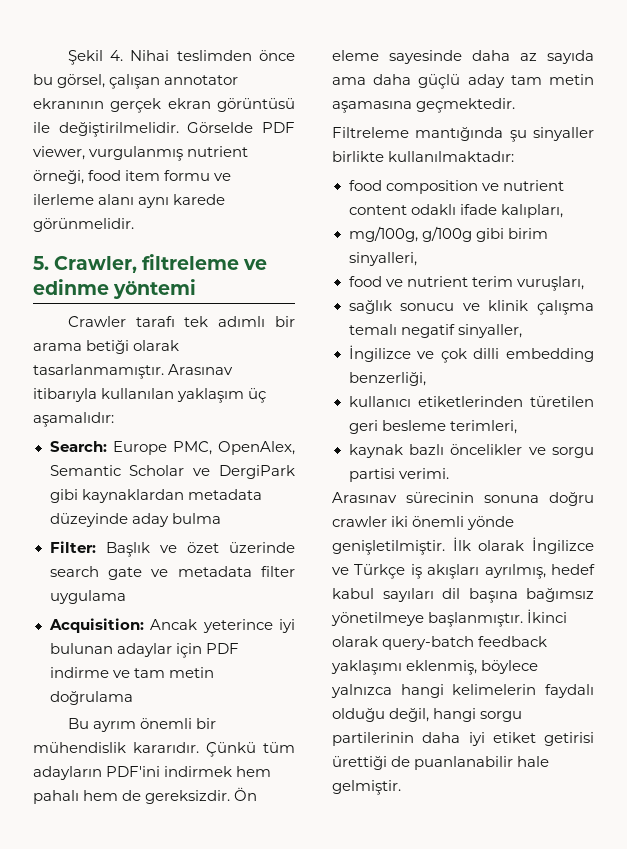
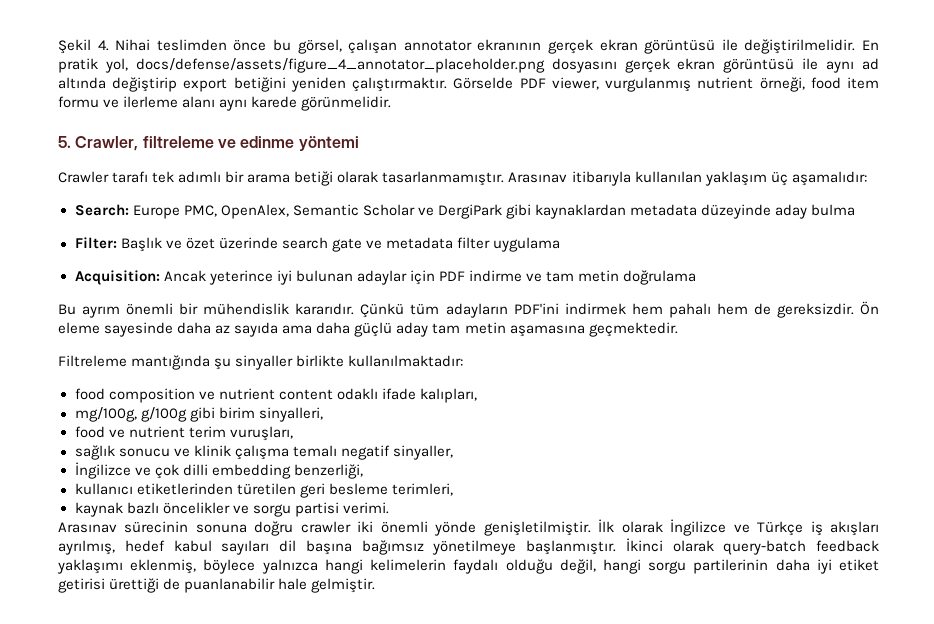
+ En pratik yol, docs/defense/assets/figure_4_annotator_placeholder.png dosyasını gerçek ekran görüntüsü ile aynı ad altında değiştirip export betiğini yeniden çalıştırmaktır.

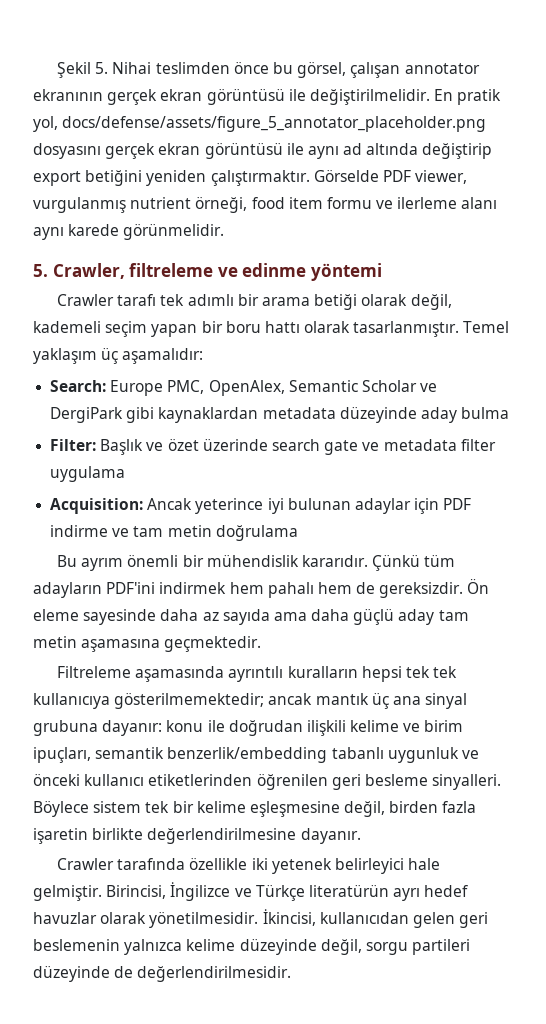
- Şekil 4. Nihai teslimden önce bu görsel, çalışan annotator ekranının gerçek ekran görüntüsü ile değiştirilmelidir.
+ Şekil 5. Nihai teslimden önce bu görsel, çalışan annotator ekranının gerçek ekran görüntüsü ile değiştirilmelidir.
- En pratik yol, docs/defense/assets/figure_4_annotator_placeholder.png dosyasını gerçek ekran görüntüsü ile aynı ad altında değiştirip export betiğini yeniden çalıştırmaktır.
+ En pratik yol, docs/defense/assets/figure_5_annotator_placeholder.png dosyasını gerçek ekran görüntüsü ile aynı ad altında değiştirip export betiğini yeniden çalıştırmaktır.
- Crawler tarafı tek adımlı bir arama betiği olarak tasarlanmamıştır. Arasınav itibarıyla kullanılan yaklaşım üç aşamalıdır:
+ Crawler tarafı tek adımlı bir arama betiği olarak değil, kademeli seçim yapan bir boru hattı olarak tasarlanmıştır. Temel yaklaşım üç aşamalıdır:
- Filtreleme mantığında şu sinyaller birlikte kullanılmaktadır:
- food composition ve nutrient content odaklı ifade kalıpları,
- mg/100g, g/100g gibi birim sinyalleri,
- food ve nutrient terim vuruşları,
- sağlık sonucu ve klinik çalışma temalı negatif sinyaller,
- İngilizce ve çok dilli embedding benzerliği,
- kullanıcı etiketlerinden türetilen geri besleme terimleri,
- kaynak bazlı öncelikler ve sorgu partisi verimi.
- Arasınav sürecinin sonuna doğru crawler iki önemli yönde genişletilmiştir. İlk olarak İngilizce ve Türkçe iş akışları ayrılmış, hedef kabul sayıları dil başına bağımsız yönetilmeye başlanmıştır. İkinci olarak query-batch feedback yaklaşımı eklenmiş, böylece yalnızca hangi kelimelerin faydalı olduğu değil, hangi sorgu partilerinin daha iyi etiket getirisi ürettiği de puanlanabilir hale gelmiştir.
+ Filtreleme aşamasında ayrıntılı kuralların hepsi tek tek kullanıcıya gösterilmemektedir; ancak mantık üç ana sinyal grubuna dayanır: konu ile doğrudan ilişkili kelime ve birim ipuçları, semantik benzerlik/embedding tabanlı uygunluk ve önceki kullanıcı etiketlerinden öğrenilen geri besleme sinyalleri. Böylece sistem tek bir kelime eşleşmesine değil, birden fazla işaretin birlikte değerlendirilmesine dayanır.
+ Crawler tarafında özellikle iki yetenek belirleyici hale gelmiştir. Birincisi, İngilizce ve Türkçe literatürün ayrı hedef havuzlar olarak yönetilmesidir. İkincisi, kullanıcıdan gelen geri beslemenin yalnızca kelime düzeyinde değil, sorgu partileri düzeyinde de değerlendirilmesidir.

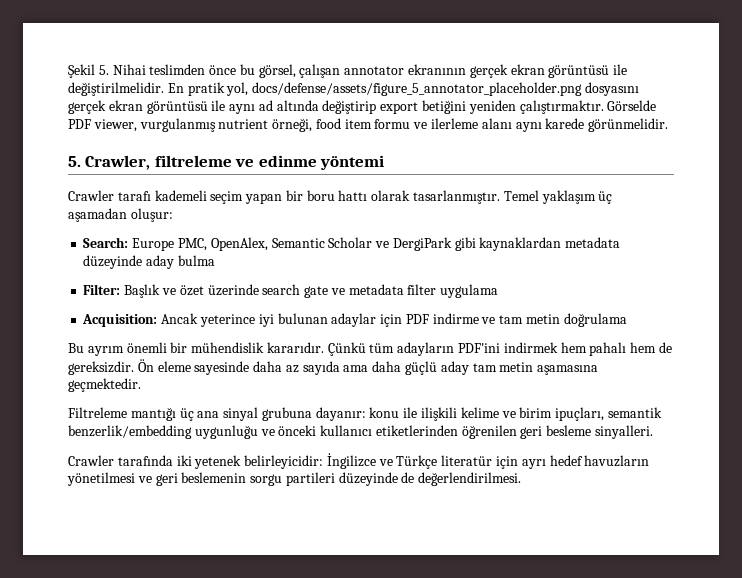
- Crawler tarafı tek adımlı bir arama betiği olarak değil, kademeli seçim yapan bir boru hattı olarak tasarlanmıştır.
+ Crawler tarafı kademeli seçim yapan bir boru hattı olarak tasarlanmıştır.
- Temel yaklaşım üç aşamalıdır:
+ Temel yaklaşım üç aşamadan oluşur:
- Filtreleme aşamasında ayrıntılı kuralların hepsi tek tek kullanıcıya gösterilmemektedir; ancak mantık üç ana sinyal grubuna dayanır: konu ile doğrudan ilişkili kelime ve birim ipuçları, semantik benzerlik/embedding tabanlı uygunluk ve önceki kullanıcı etiketlerinden öğrenilen geri besleme sinyalleri. Böylece sistem tek bir kelime eşleşmesine değil, birden fazla işaretin birlikte değerlendirilmesine dayanır.
+ Filtreleme mantığı üç ana sinyal grubuna dayanır: konu ile ilişkili kelime ve birim ipuçları, semantik benzerlik/embedding uygunluğu ve önceki kullanıcı etiketlerinden öğrenilen geri besleme sinyalleri.
- Crawler tarafında özellikle iki yetenek belirleyici hale gelmiştir. Birincisi, İngilizce ve Türkçe literatürün ayrı hedef havuzlar olarak yönetilmesidir. İkincisi, kullanıcıdan gelen geri beslemenin yalnızca kelime düzeyinde değil, sorgu partileri düzeyinde de değerlendirilmesidir.
+ Crawler tarafında iki yetenek belirleyicidir: İngilizce ve Türkçe literatür için ayrı hedef havuzların yönetilmesi ve geri beslemenin sorgu partileri düzeyinde de değerlendirilmesi.

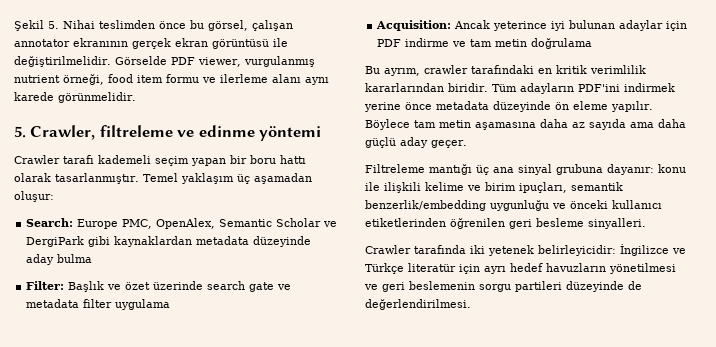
- En pratik yol, docs/defense/assets/figure_5_annotator_placeholder.png dosyasını gerçek ekran görüntüsü ile aynı ad altında değiştirip export betiğini yeniden çalıştırmaktır.
- Bu ayrım önemli bir mühendislik kararıdır. Çünkü tüm adayların PDF'ini indirmek hem pahalı hem de gereksizdir. Ön eleme sayesinde daha az sayıda ama daha güçlü aday tam metin aşamasına geçmektedir.
+ Bu ayrım, crawler tarafındaki en kritik verimlilik kararlarından biridir. Tüm adayların PDF'ini indirmek yerine önce metadata düzeyinde ön eleme yapılır. Böylece tam metin aşamasına daha az sayıda ama daha güçlü aday geçer.

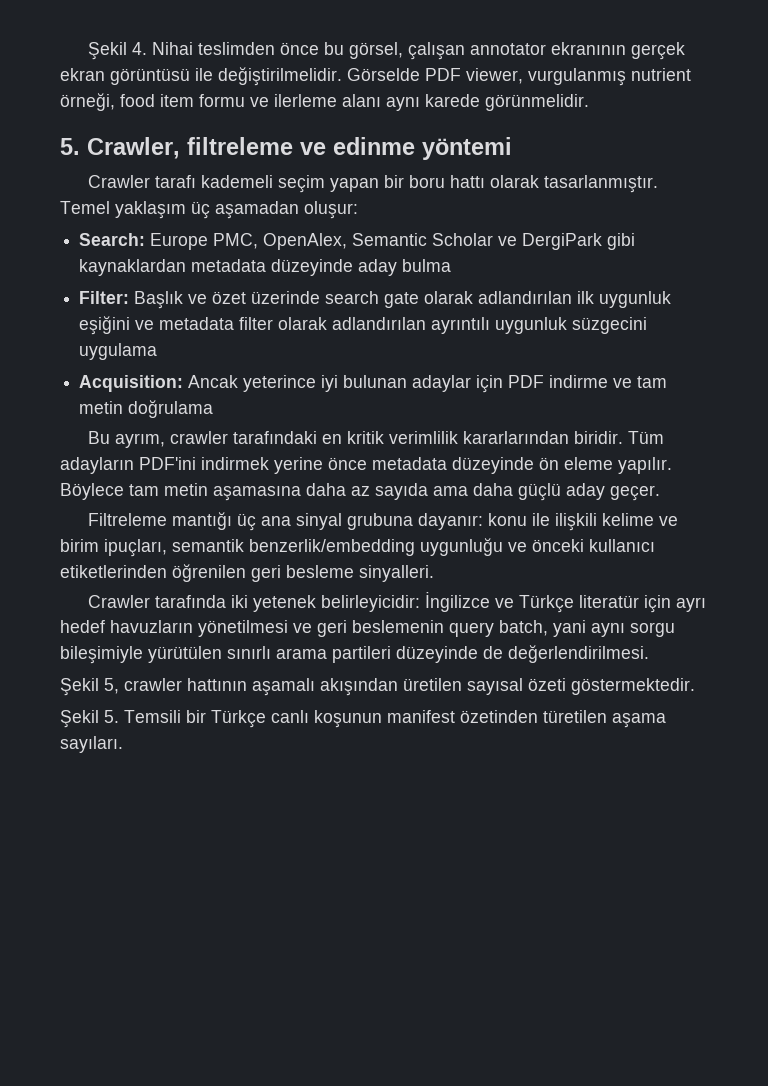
- Şekil 5. Nihai teslimden önce bu görsel, çalışan annotator ekranının gerçek ekran görüntüsü ile değiştirilmelidir.
+ Şekil 4. Nihai teslimden önce bu görsel, çalışan annotator ekranının gerçek ekran görüntüsü ile değiştirilmelidir.
- Filter: Başlık ve özet üzerinde search gate ve metadata filter uygulama
+ Filter: Başlık ve özet üzerinde search gate olarak adlandırılan ilk uygunluk eşiğini ve metadata filter olarak adlandırılan ayrıntılı uygunluk süzgecini uygulama
- Crawler tarafında iki yetenek belirleyicidir: İngilizce ve Türkçe literatür için ayrı hedef havuzların yönetilmesi ve geri beslemenin sorgu partileri düzeyinde de değerlendirilmesi.
+ Crawler tarafında iki yetenek belirleyicidir: İngilizce ve Türkçe literatür için ayrı hedef havuzların yönetilmesi ve geri beslemenin query batch, yani aynı sorgu bileşimiyle yürütülen sınırlı arama partileri düzeyinde de değerlendirilmesi.
+ Şekil 5, crawler hattının aşamalı akışından üretilen sayısal özeti göstermektedir.
+ Şekil 5. Temsili bir Türkçe canlı koşunun manifest özetinden türetilen aşama sayıları.

